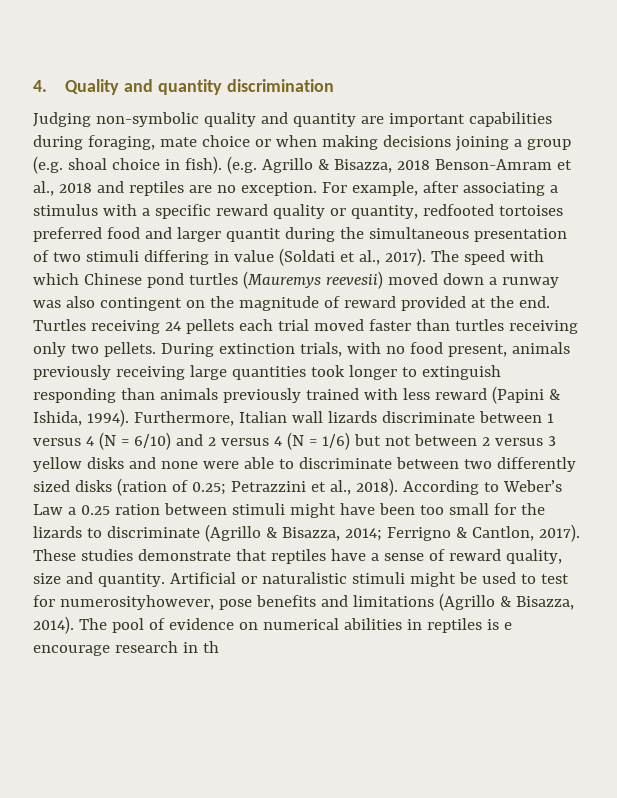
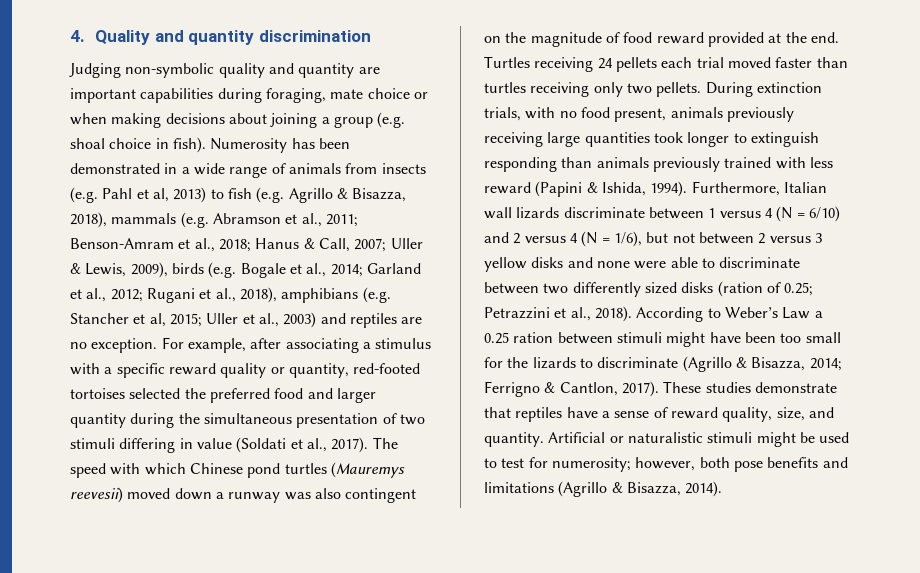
- Judging non-symbolic quality and quantity are important capabilities during foraging, mate choice or when making decisions joining a group (e.g. shoal choice in fish).
+ Judging non-symbolic quality and quantity are important capabilities during foraging, mate choice or when making decisions about joining a group (e.g. shoal choice in fish).
- (e.g. Agrillo & Bisazza, 2018 Benson-Amram et al., 2018 and reptiles are no exception.
+ Numerosity has been demonstrated in a wide range of animals from insects (e.g. Pahl et al, 2013) to fish (e.g. Agrillo & Bisazza, 2018), mammals (e.g. Abramson et al., 2011; Benson-Amram et al., 2018; Hanus & Call, 2007; Uller & Lewis, 2009), birds (e.g. Bogale et al., 2014; Garland et al., 2012; Rugani et al., 2018), amphibians (e.g. Stancher et al, 2015; Uller et al., 2003) and reptiles are no exception.
- For example, after associating a stimulus with a specific reward quality or quantity, redfooted tortoises preferred food and larger quantit during the simultaneous presentation of two stimuli differing in value (Soldati et al., 2017).
+ For example, after associating a stimulus with a specific reward quality or quantity, red-footed tortoises selected the preferred food and larger quantity during the simultaneous presentation of two stimuli differing in value (Soldati et al., 2017).
- The speed with which Chinese pond turtles (Mauremys reevesii) moved down a runway was also contingent on the magnitude of reward provided at the end.
+ The speed with which Chinese pond turtles (Mauremys reevesii) moved down a runway was also contingent on the magnitude of food reward provided at the end.
- Furthermore, Italian wall lizards discriminate between 1 versus 4 (N = 6/10) and 2 versus 4 (N = 1/6) but not between 2 versus 3 yellow disks and none were able to discriminate between two differently sized disks (ration of 0.25; Petrazzini et al., 2018).
+ Furthermore, Italian wall lizards discriminate between 1 versus 4 (N = 6/10) and 2 versus 4 (N = 1/6), but not between 2 versus 3 yellow disks and none were able to discriminate between two differently sized disks (ration of 0.25; Petrazzini et al., 2018).
- These studies demonstrate that reptiles have a sense of reward quality, size and quantity.
+ These studies demonstrate that reptiles have a sense of reward quality, size, and quantity.
- Artificial or naturalistic stimuli might be used to test for numerosityhowever, pose benefits and limitations (Agrillo & Bisazza, 2014). The pool of evidence on numerical abilities in reptiles is e encourage research in th
+ Artificial or naturalistic stimuli might be used to test for numerosity; however, both pose benefits and limitations (Agrillo & Bisazza, 2014).

